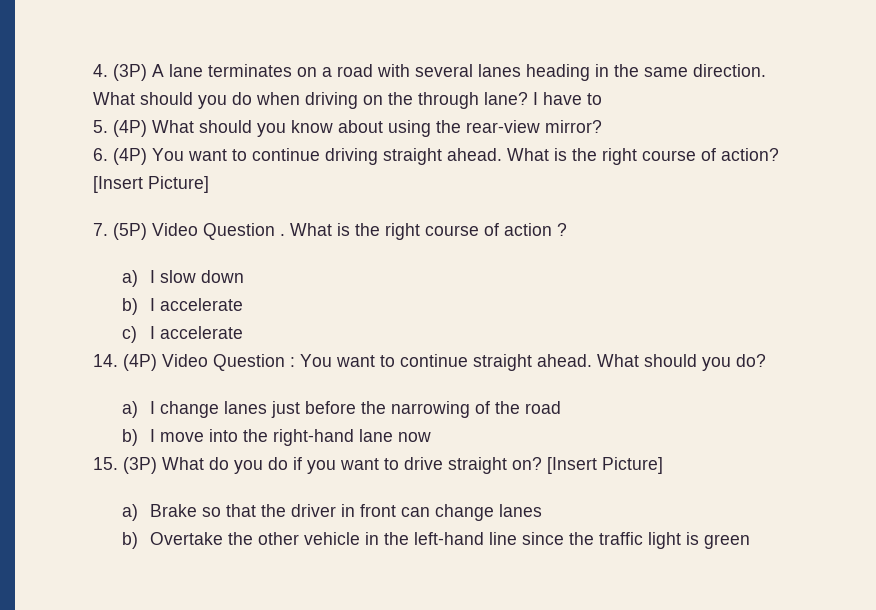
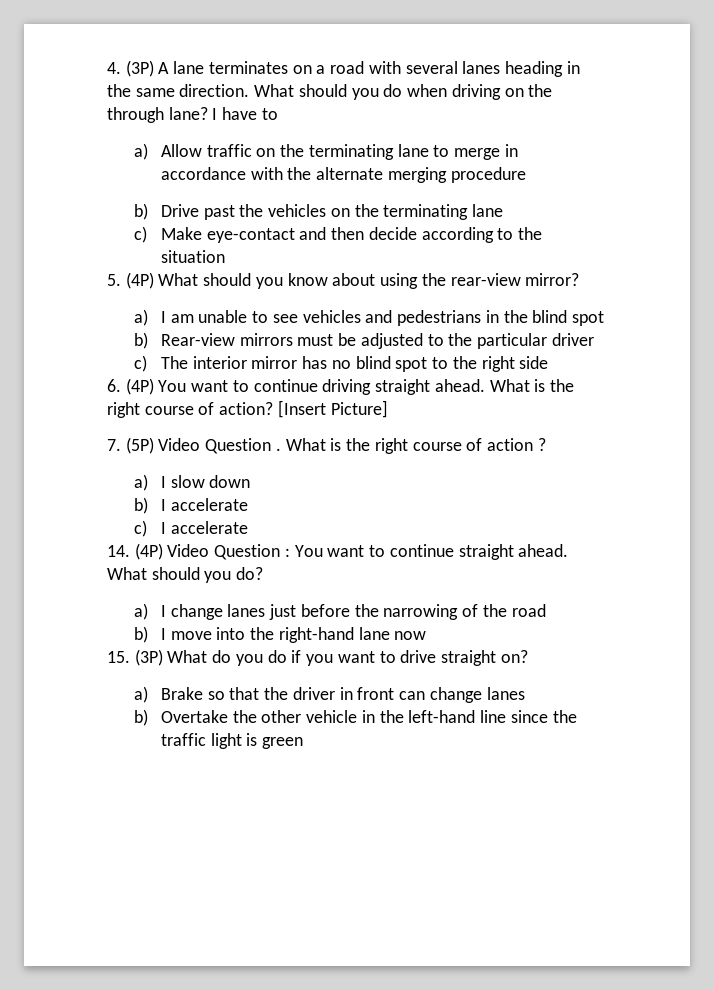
+ a) Allow traffic on the terminating lane to merge in accordance with the alternate merging procedure
+ b) Drive past the vehicles on the terminating lane
+ c) Make eye-contact and then decide according to the situation
+ a) I am unable to see vehicles and pedestrians in the blind spot
+ b) Rear-view mirrors must be adjusted to the particular driver
+ c) The interior mirror has no blind spot to the right side
- 15. (3P) What do you do if you want to drive straight on? [Insert Picture]
+ 15. (3P) What do you do if you want to drive straight on?

